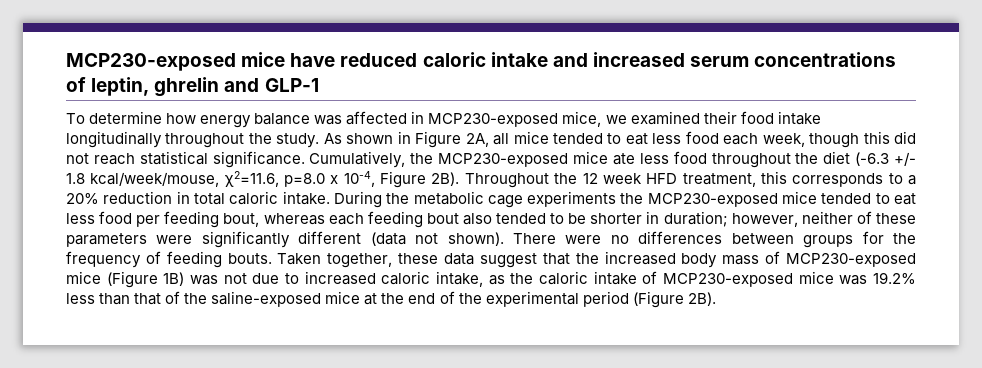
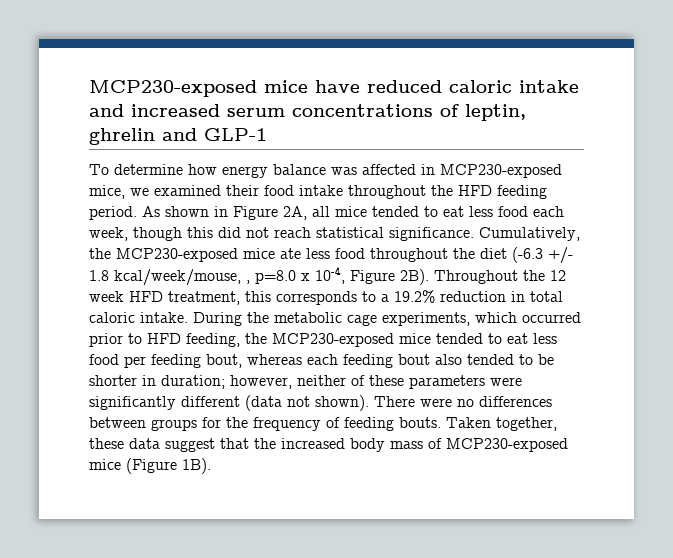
- To determine how energy balance was affected in MCP230-exposed mice, we examined their food intake longitudinally throughout the study.
+ To determine how energy balance was affected in MCP230-exposed mice, we examined their food intake throughout the HFD feeding period.
- Cumulatively, the MCP230-exposed mice ate less food throughout the diet (-6.3 +/- 1.8 kcal/week/mouse, χ2=11.6, p=8.0 x 10-4, Figure 2B).
+ Cumulatively, the MCP230-exposed mice ate less food throughout the diet (-6.3 +/- 1.8 kcal/week/mouse, , p=8.0 x 10-4, Figure 2B).
- Throughout the 12 week HFD treatment, this corresponds to a 20% reduction in total caloric intake.
+ Throughout the 12 week HFD treatment, this corresponds to a 19.2% reduction in total caloric intake.
- During the metabolic cage experiments the MCP230-exposed mice tended to eat less food per feeding bout, whereas each feeding bout also tended to be shorter in duration; however, neither of these parameters were significantly different (data not shown).
+ During the metabolic cage experiments, which occurred prior to HFD feeding, the MCP230-exposed mice tended to eat less food per feeding bout, whereas each feeding bout also tended to be shorter in duration; however, neither of these parameters were significantly different (data not shown).
- Taken together, these data suggest that the increased body mass of MCP230-exposed mice (Figure 1B) was not due to increased caloric intake, as the caloric intake of MCP230-exposed mice was 19.2% less than that of the saline-exposed mice at the end of the experimental period (Figure 2B).
+ Taken together, these data suggest that the increased body mass of MCP230-exposed mice (Figure 1B).

